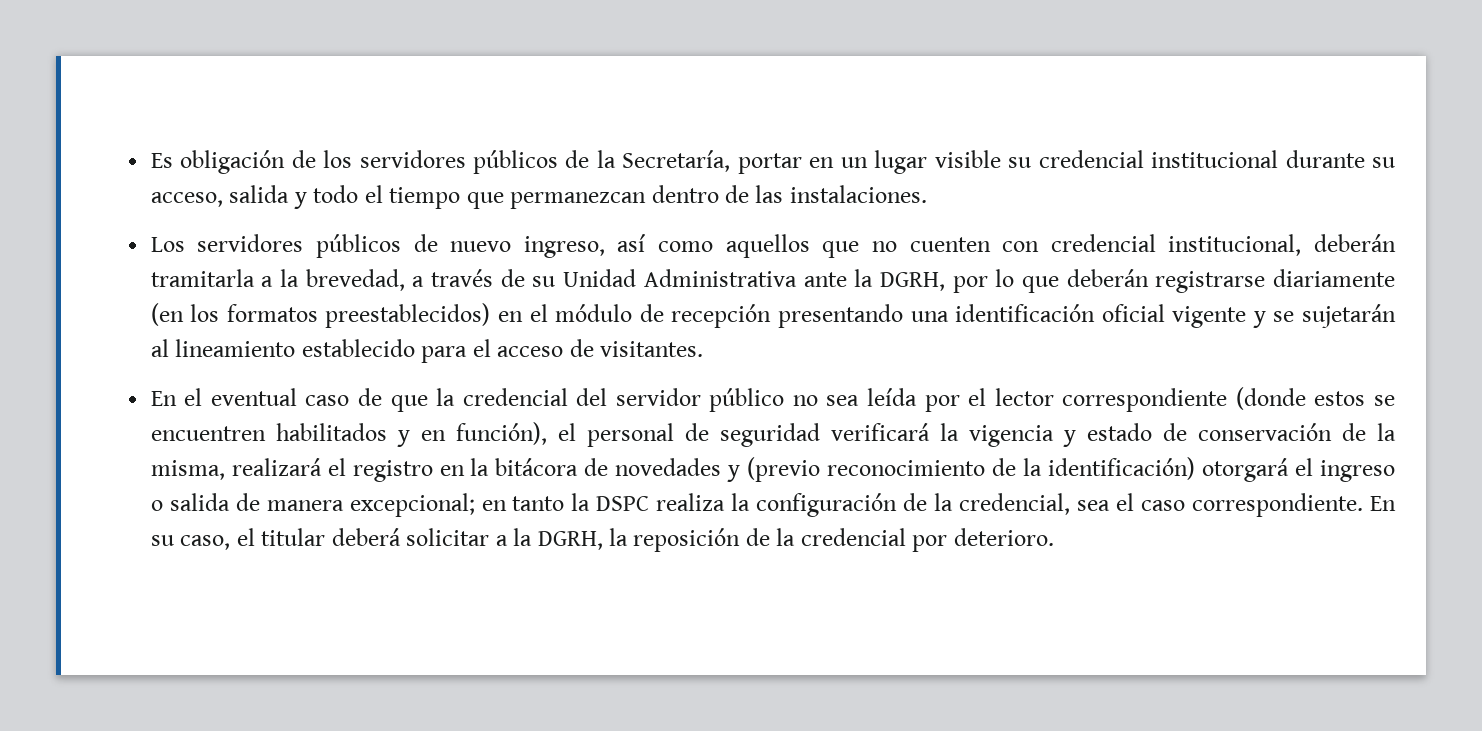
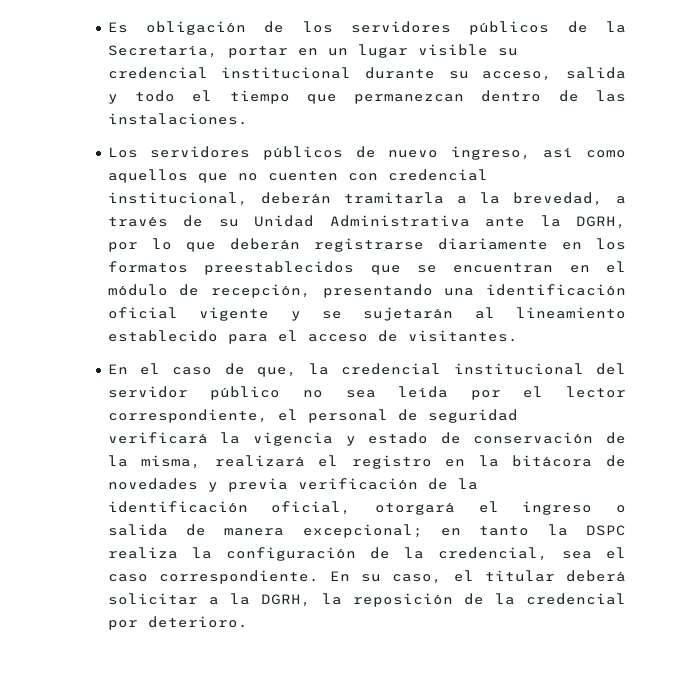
- Los servidores públicos de nuevo ingreso, así como aquellos que no cuenten con credencial institucional, deberán tramitarla a la brevedad, a través de su Unidad Administrativa ante la DGRH, por lo que deberán registrarse diariamente (en los formatos preestablecidos) en el módulo de recepción presentando una identificación oficial vigente y se sujetarán al lineamiento establecido para el acceso de visitantes.
+ Los servidores públicos de nuevo ingreso, así como aquellos que no cuenten con credencial institucional, deberán tramitarla a la brevedad, a través de su Unidad Administrativa ante la DGRH, por lo que deberán registrarse diariamente en los formatos preestablecidos que se encuentran en el módulo de recepción, presentando una identificación oficial vigente y se sujetarán al lineamiento establecido para el acceso de visitantes.
- En el eventual caso de que la credencial del servidor público no sea leída por el lector correspondiente (donde estos se encuentren habilitados y en función), el personal de seguridad verificará la vigencia y estado de conservación de la misma, realizará el registro en la bitácora de novedades y (previo reconocimiento de la identificación) otorgará el ingreso o salida de manera excepcional; en tanto la DSPC realiza la configuración de la credencial, sea el caso correspondiente.
+ En el caso de que, la credencial institucional del servidor público no sea leída por el lector correspondiente, el personal de seguridad verificará la vigencia y estado de conservación de la misma, realizará el registro en la bitácora de novedades y previa verificación de la identificación oficial, otorgará el ingreso o salida de manera excepcional; en tanto la DSPC realiza la configuración de la credencial, sea el caso correspondiente.

